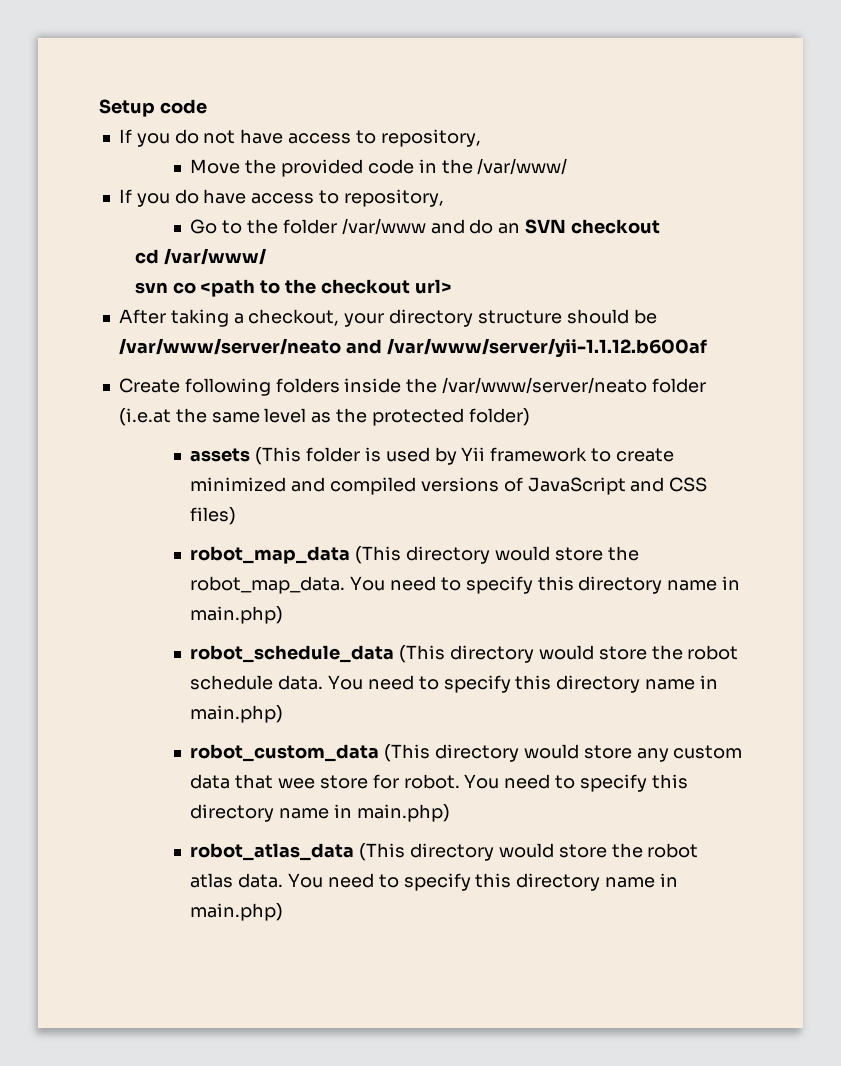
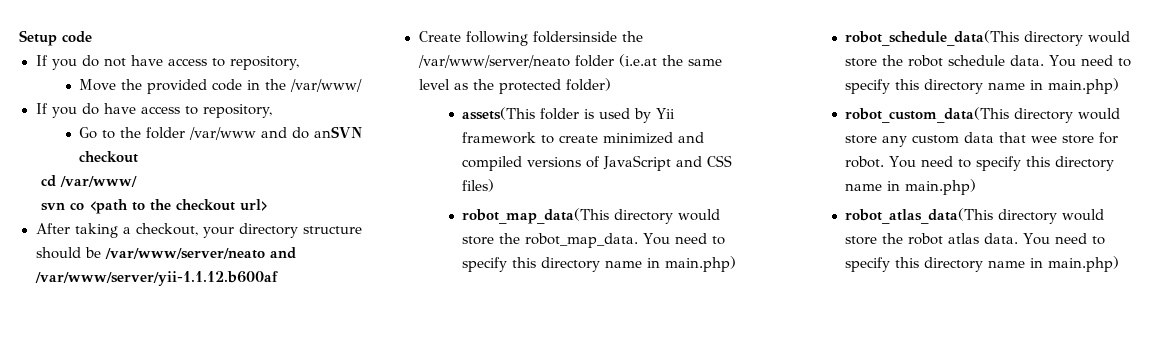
- Go to the folder /var/www and do an SVN checkout
+ Go to the folder /var/www and do anSVN checkout
- Create following folders inside the /var/www/server/neato folder (i.e.at the same level as the protected folder)
+ Create following foldersinside the /var/www/server/neato folder (i.e.at the same level as the protected folder)
- assets (This folder is used by Yii framework to create minimized and compiled versions of JavaScript and CSS files)
+ assets(This folder is used by Yii framework to create minimized and compiled versions of JavaScript and CSS files)
- robot_map_data (This directory would store the robot_map_data.
+ robot_map_data(This directory would store the robot_map_data.
- robot_schedule_data (This directory would store the robot schedule data.
+ robot_schedule_data(This directory would store the robot schedule data.
- robot_custom_data (This directory would store any custom data that wee store for robot.
+ robot_custom_data(This directory would store any custom data that wee store for robot.
- robot_atlas_data (This directory would store the robot atlas data.
+ robot_atlas_data(This directory would store the robot atlas data.

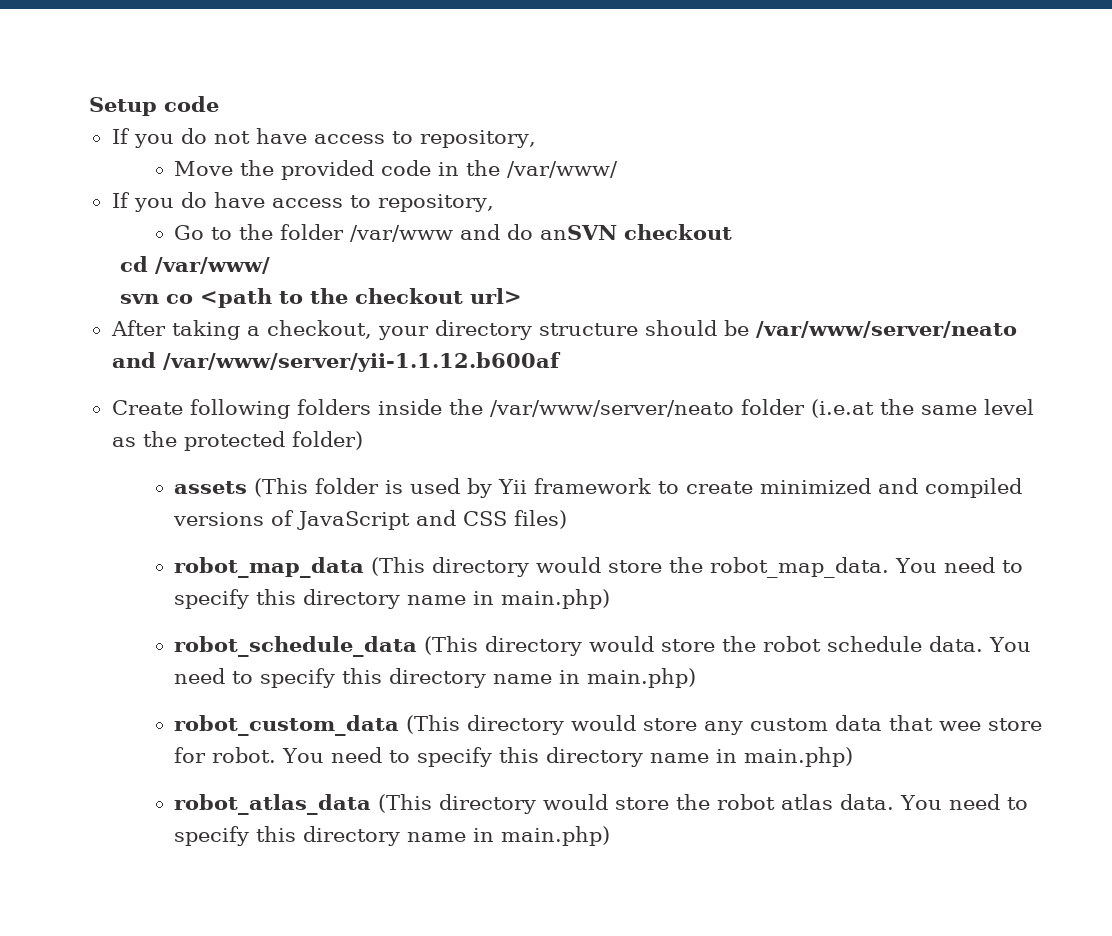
- Create following foldersinside the /var/www/server/neato folder (i.e.at the same level as the protected folder)
+ Create following folders inside the /var/www/server/neato folder (i.e.at the same level as the protected folder)
- assets(This folder is used by Yii framework to create minimized and compiled versions of JavaScript and CSS files)
+ assets (This folder is used by Yii framework to create minimized and compiled versions of JavaScript and CSS files)
- robot_map_data(This directory would store the robot_map_data.
+ robot_map_data (This directory would store the robot_map_data.
- robot_schedule_data(This directory would store the robot schedule data.
+ robot_schedule_data (This directory would store the robot schedule data.
- robot_custom_data(This directory would store any custom data that wee store for robot.
+ robot_custom_data (This directory would store any custom data that wee store for robot.
- robot_atlas_data(This directory would store the robot atlas data.
+ robot_atlas_data (This directory would store the robot atlas data.

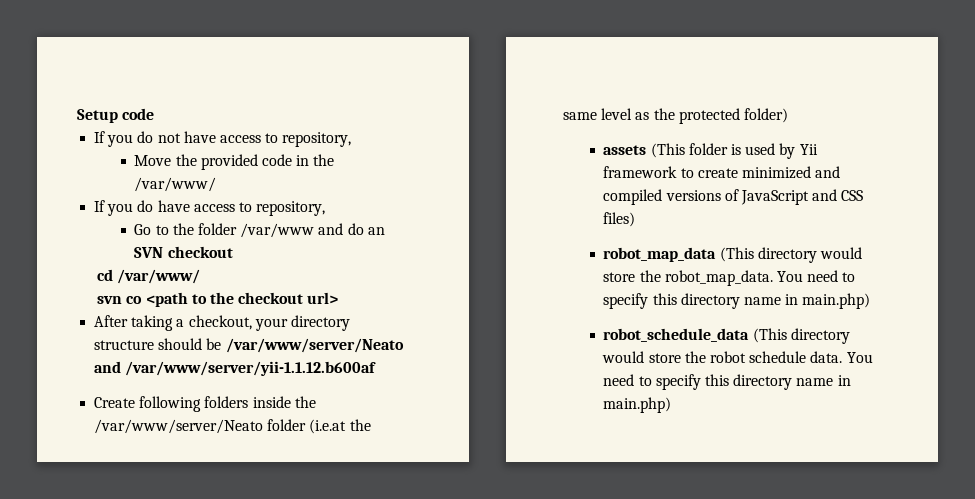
- Go to the folder /var/www and do anSVN checkout
+ Go to the folder /var/www and do an SVN checkout
- After taking a checkout, your directory structure should be /var/www/server/neato and /var/www/server/yii-1.1.12.b600af
+ After taking a checkout, your directory structure should be /var/www/server/Neato and /var/www/server/yii-1.1.12.b600af
- Create following folders inside the /var/www/server/neato folder (i.e.at the same level as the protected folder)
+ Create following folders inside the /var/www/server/Neato folder (i.e.at the same level as the protected folder)
- robot_custom_data (This directory would store any custom data that wee store for robot. You need to specify this directory name in main.php)
- robot_atlas_data (This directory would store the robot atlas data. You need to specify this directory name in main.php)

